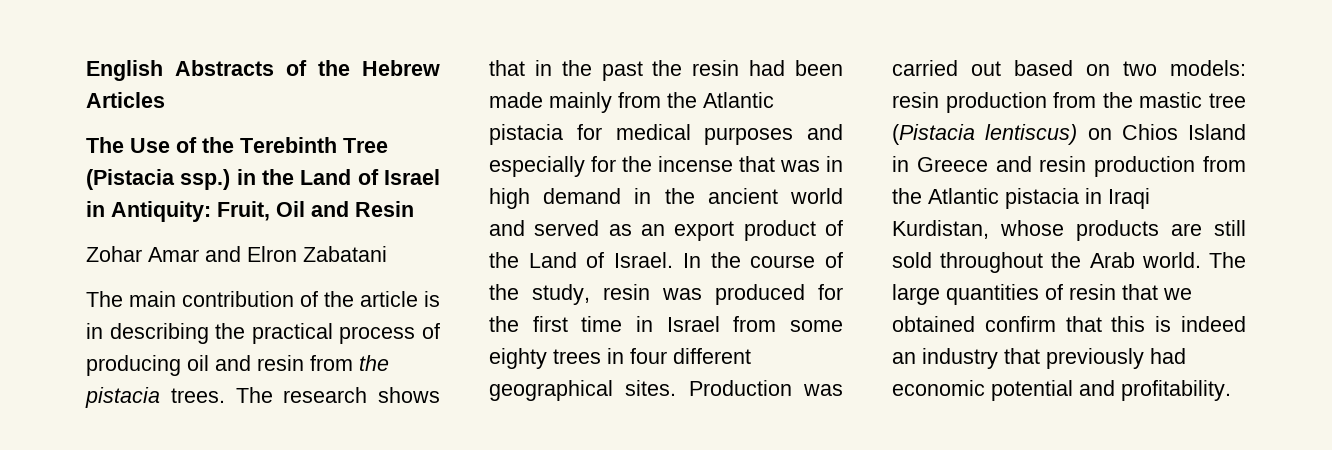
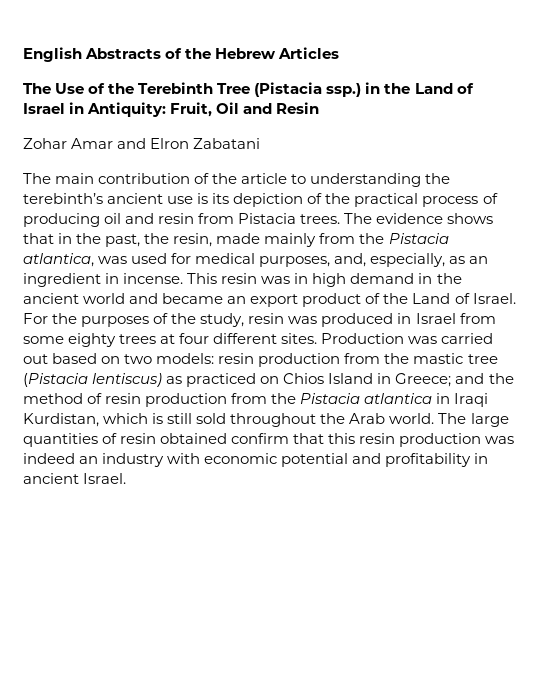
- The main contribution of the article is in describing the practical process of producing oil and resin from the pistacia trees.
+ The main contribution of the article to understanding the terebinth’s ancient use is its depiction of the practical process of producing oil and resin from Pistacia trees.
- The research shows that in the past the resin had been made mainly from the Atlantic pistacia for medical purposes and especially for the incense that was in high demand in the ancient world and served as an export product of the Land of Israel.
+ The evidence shows that in the past, the resin, made mainly from the Pistacia atlantica, was used for medical purposes, and, especially, as an ingredient in incense. This resin was in high demand in the ancient world and became an export product of the Land of Israel.
- In the course of the study, resin was produced for the first time in Israel from some eighty trees in four different geographical sites.
+ For the purposes of the study, resin was produced in Israel from some eighty trees at four different sites.
- Production was carried out based on two models: resin production from the mastic tree (Pistacia lentiscus) on Chios Island in Greece and resin production from the Atlantic pistacia in Iraqi Kurdistan, whose products are still sold throughout the Arab world.
+ Production was carried out based on two models: resin production from the mastic tree (Pistacia lentiscus) as practiced on Chios Island in Greece; and the method of resin production from the Pistacia atlantica in Iraqi Kurdistan, which is still sold throughout the Arab world.
- The large quantities of resin that we obtained confirm that this is indeed an industry that previously had economic potential and profitability.
+ The large quantities of resin obtained confirm that this resin production was indeed an industry with economic potential and profitability in ancient Israel.

